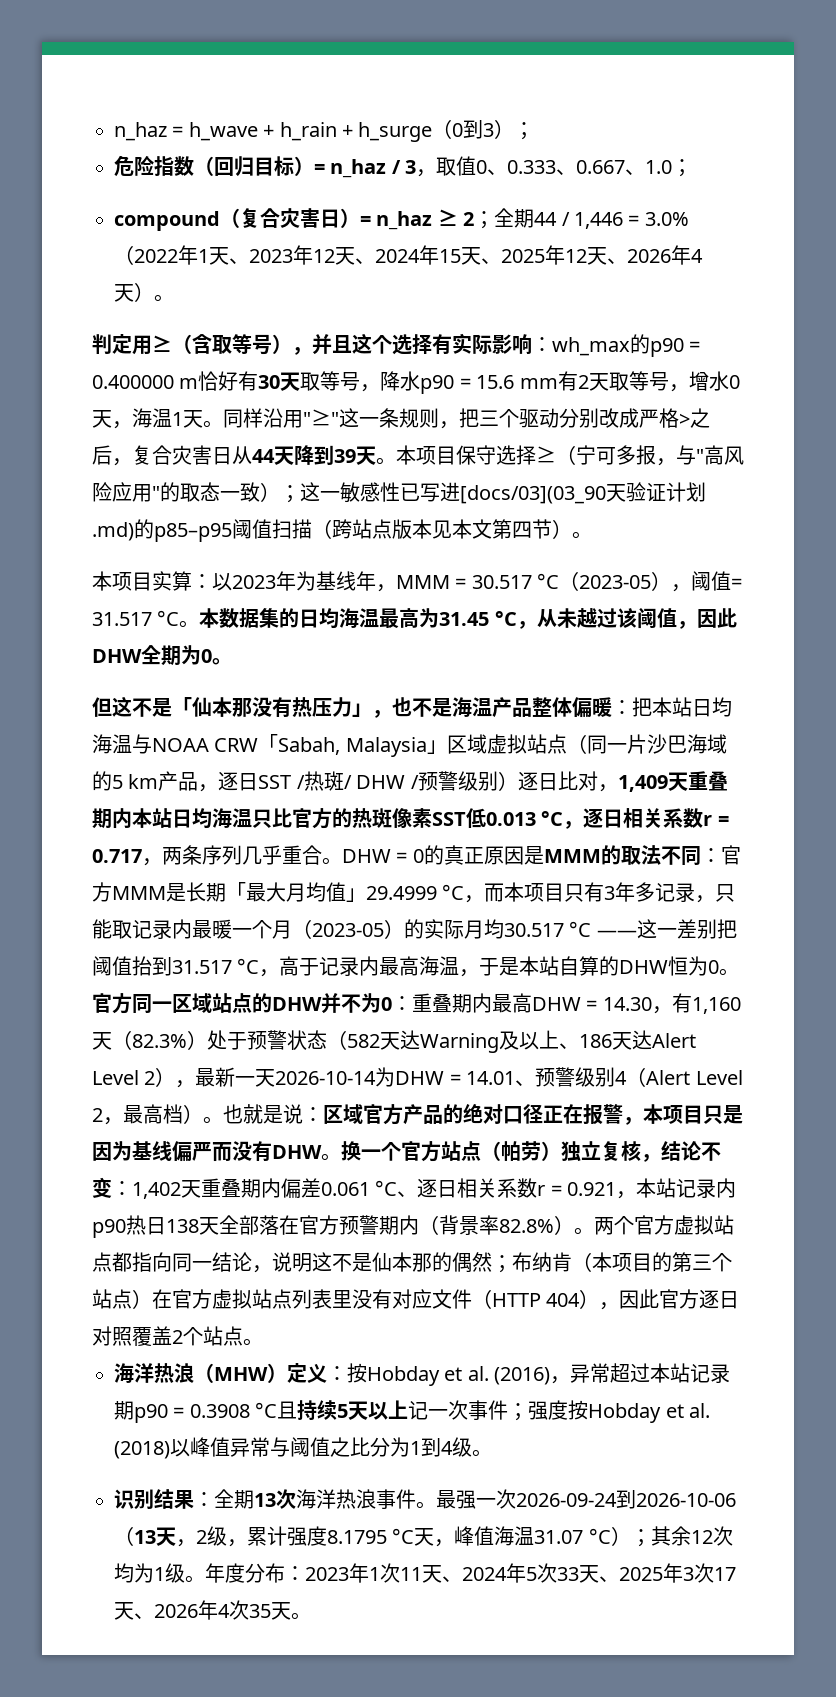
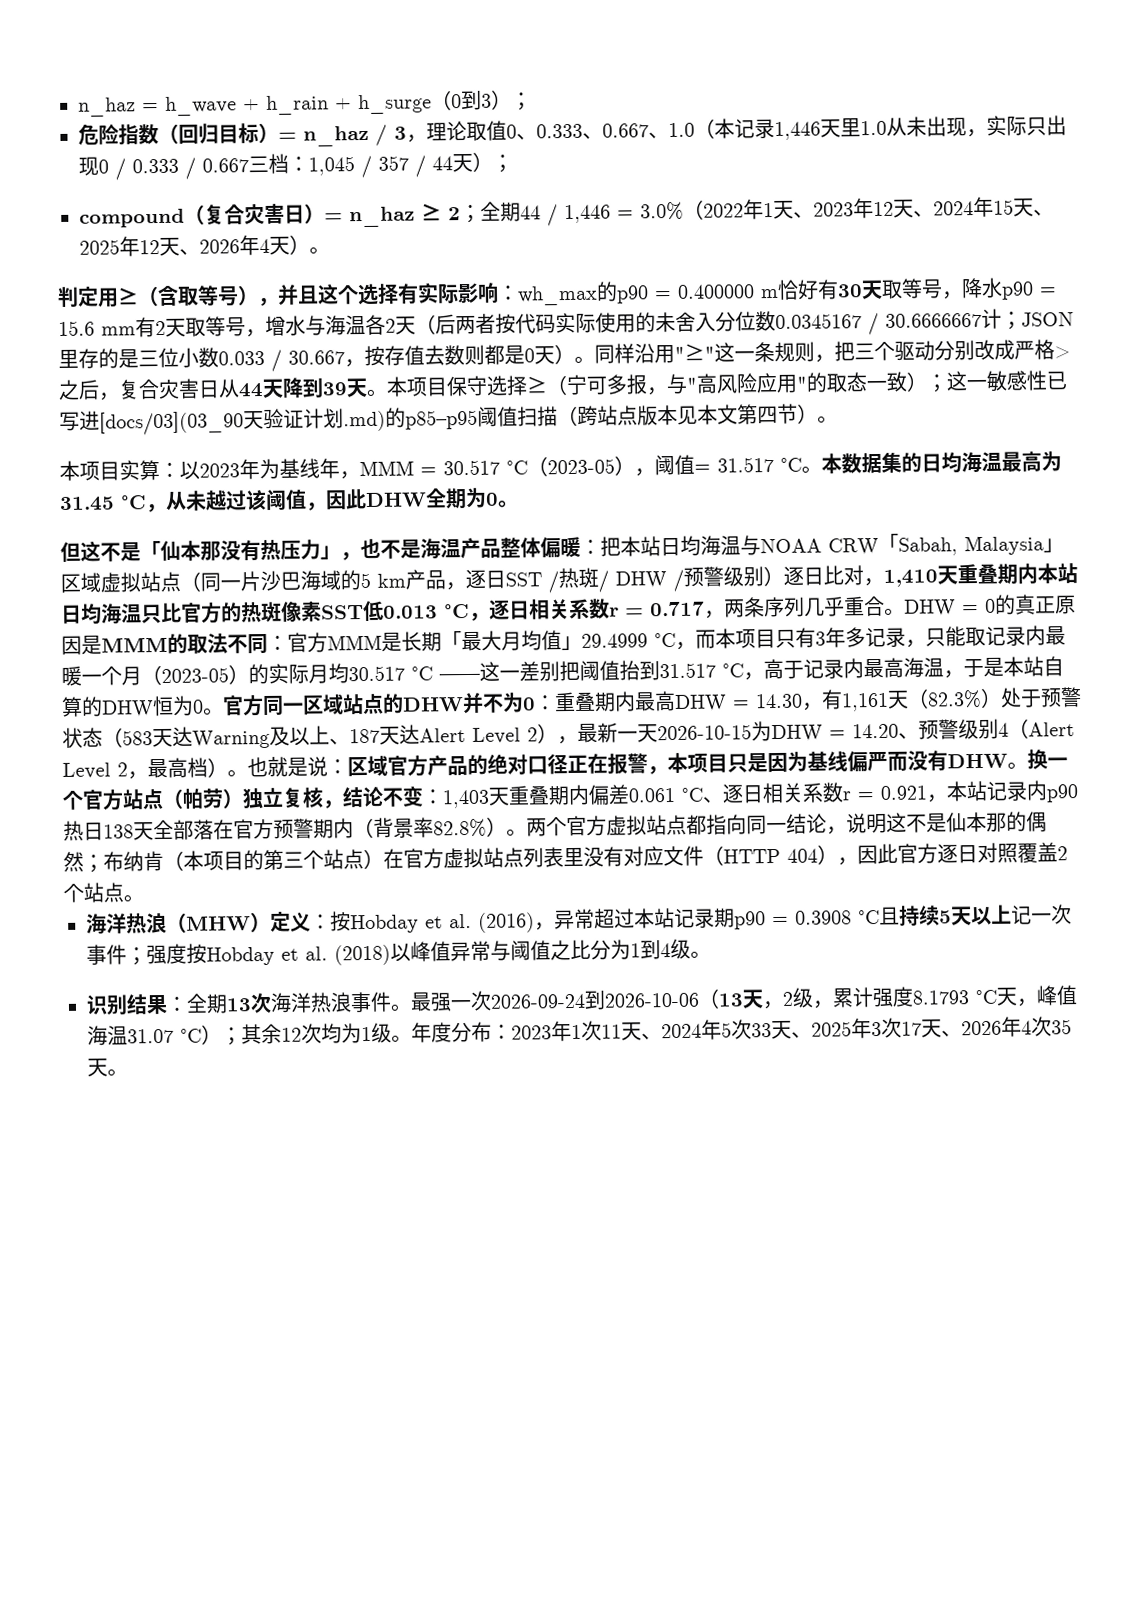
- 危险指数（回归目标）= n_haz / 3，取值0、0.333、0.667、1.0；
+ 危险指数（回归目标）= n_haz / 3，理论取值0、0.333、0.667、1.0（本记录1,446天里1.0从未出现，实际只出现0 / 0.333 / 0.667三档：1,045 / 357 / 44天）；
- 判定用≥（含取等号），并且这个选择有实际影响：wh_max的p90 = 0.400000 m恰好有30天取等号，降水p90 = 15.6 mm有2天取等号，增水0天，海温1天。
+ 判定用≥（含取等号），并且这个选择有实际影响：wh_max的p90 = 0.400000 m恰好有30天取等号，降水p90 = 15.6 mm有2天取等号，增水与海温各2天（后两者按代码实际使用的未舍入分位数0.0345167 / 30.6666667计；JSON里存的是三位小数0.033 / 30.667，按存值去数则都是0天）。
- 把本站日均海温与NOAA CRW「Sabah, Malaysia」区域虚拟站点（同一片沙巴海域的5 km产品，逐日SST /热斑/ DHW /预警级别）逐日比对，1,409天重叠期内本站日均海温只比官方的热斑像素SST低0.013 °C，逐日相关系数r = 0.717，两条序列几乎重合。
+ 把本站日均海温与NOAA CRW「Sabah, Malaysia」区域虚拟站点（同一片沙巴海域的5 km产品，逐日SST /热斑/ DHW /预警级别）逐日比对，1,410天重叠期内本站日均海温只比官方的热斑像素SST低0.013 °C，逐日相关系数r = 0.717，两条序列几乎重合。
- 官方同一区域站点的DHW并不为0：重叠期内最高DHW = 14.30，有1,160天（82.3%）处于预警状态（582天达Warning及以上、186天达Alert Level 2），最新一天2026-10-14为DHW = 14.01、预警级别4（Alert Level 2，最高档）。
+ 官方同一区域站点的DHW并不为0：重叠期内最高DHW = 14.30，有1,161天（82.3%）处于预警状态（583天达Warning及以上、187天达Alert Level 2），最新一天2026-10-15为DHW = 14.20、预警级别4（Alert Level 2，最高档）。
- 换一个官方站点（帕劳）独立复核，结论不变：1,402天重叠期内偏差0.061 °C、逐日相关系数r = 0.921，本站记录内p90热日138天全部落在官方预警期内（背景率82.8%）。
+ 换一个官方站点（帕劳）独立复核，结论不变：1,403天重叠期内偏差0.061 °C、逐日相关系数r = 0.921，本站记录内p90热日138天全部落在官方预警期内（背景率82.8%）。
- 最强一次2026-09-24到2026-10-06（13天，2级，累计强度8.1795 °C天，峰值海温31.07 °C）；其余12次均为1级。
+ 最强一次2026-09-24到2026-10-06（13天，2级，累计强度8.1793 °C天，峰值海温31.07 °C）；其余12次均为1级。

